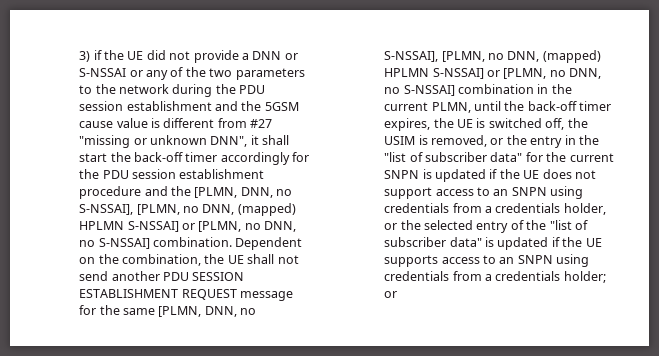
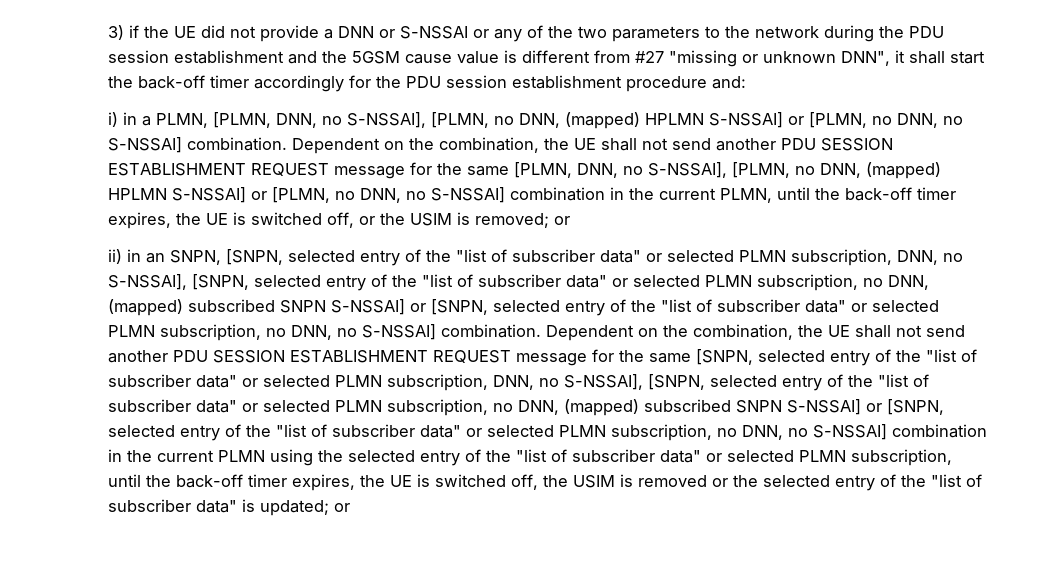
- 3) if the UE did not provide a DNN or S-NSSAI or any of the two parameters to the network during the PDU session establishment and the 5GSM cause value is different from #27 "missing or unknown DNN", it shall start the back-off timer accordingly for the PDU session establishment procedure and the [PLMN, DNN, no S-NSSAI], [PLMN, no DNN, (mapped) HPLMN S-NSSAI] or [PLMN, no DNN, no S-NSSAI] combination.
+ 3) if the UE did not provide a DNN or S-NSSAI or any of the two parameters to the network during the PDU session establishment and the 5GSM cause value is different from #27 "missing or unknown DNN", it shall start the back-off timer accordingly for the PDU session establishment procedure and:
+ i) in a PLMN, [PLMN, DNN, no S-NSSAI], [PLMN, no DNN, (mapped) HPLMN S-NSSAI] or [PLMN, no DNN, no S-NSSAI] combination.
- Dependent on the combination, the UE shall not send another PDU SESSION ESTABLISHMENT REQUEST message for the same [PLMN, DNN, no S-NSSAI], [PLMN, no DNN, (mapped) HPLMN S-NSSAI] or [PLMN, no DNN, no S-NSSAI] combination in the current PLMN, until the back-off timer expires, the UE is switched off, the USIM is removed, or the entry in the "list of subscriber data" for the current SNPN is updated if the UE does not support access to an SNPN using credentials from a credentials holder, or the selected entry of the "list of subscriber data" is updated if the UE supports access to an SNPN using credentials from a credentials holder;
+ Dependent on the combination, the UE shall not send another PDU SESSION ESTABLISHMENT REQUEST message for the same [PLMN, DNN, no S-NSSAI], [PLMN, no DNN, (mapped) HPLMN S-NSSAI] or [PLMN, no DNN, no S-NSSAI] combination in the current PLMN, until the back-off timer expires, the UE is switched off, or the USIM is removed; or
+ ii) in an SNPN, [SNPN, selected entry of the "list of subscriber data" or selected PLMN subscription, DNN, no S-NSSAI], [SNPN, selected entry of the "list of subscriber data" or selected PLMN subscription, no DNN, (mapped) subscribed SNPN S-NSSAI] or [SNPN, selected entry of the "list of subscriber data" or selected PLMN subscription, no DNN, no S-NSSAI] combination. Dependent on the combination, the UE shall not send another PDU SESSION ESTABLISHMENT REQUEST message for the same [SNPN, selected entry of the "list of subscriber data" or selected PLMN subscription, DNN, no S-NSSAI], [SNPN, selected entry of the "list of subscriber data" or selected PLMN subscription, no DNN, (mapped) subscribed SNPN S-NSSAI] or [SNPN, selected entry of the "list of subscriber data" or selected PLMN subscription, no DNN, no S-NSSAI] combination in the current PLMN using the selected entry of the "list of subscriber data" or selected PLMN subscription, until the back-off timer expires, the UE is switched off, the USIM is removed or the selected entry of the "list of subscriber data" is updated;

